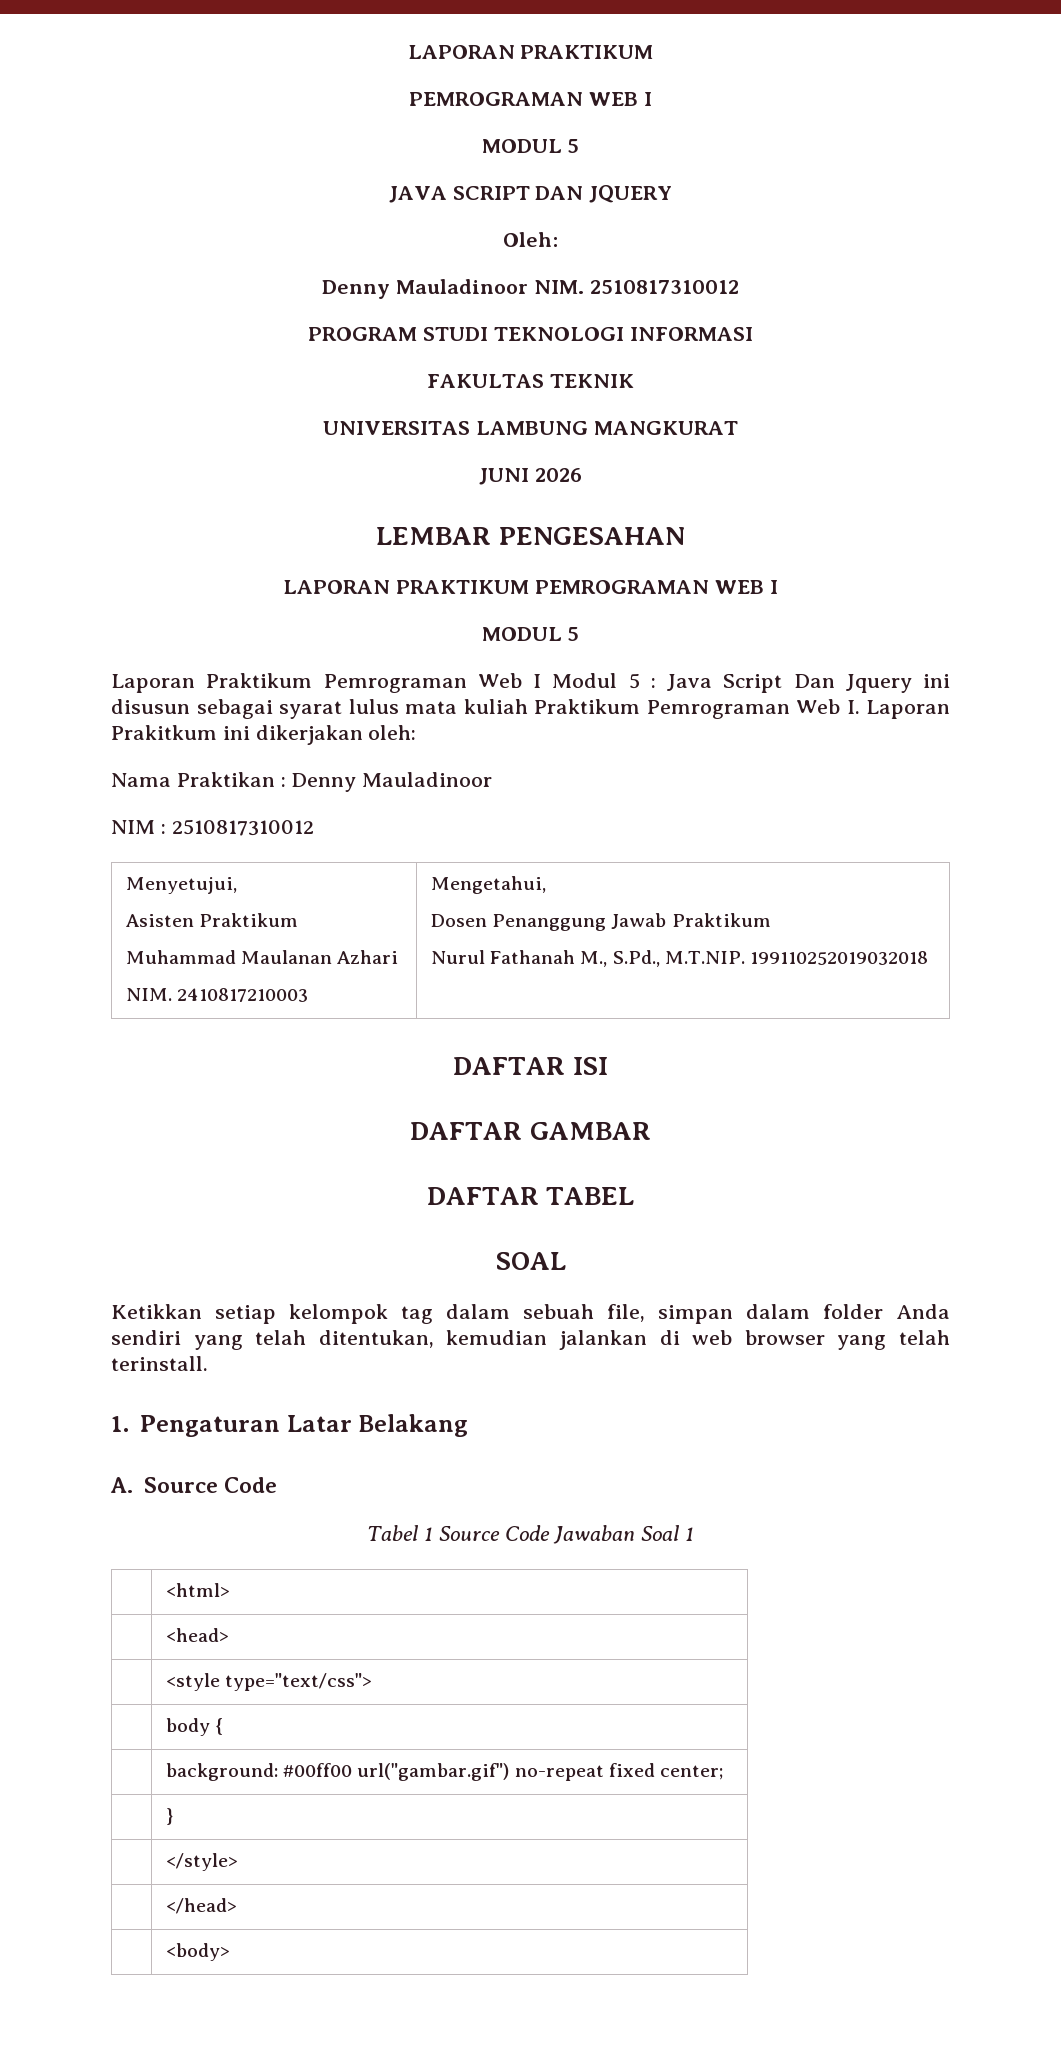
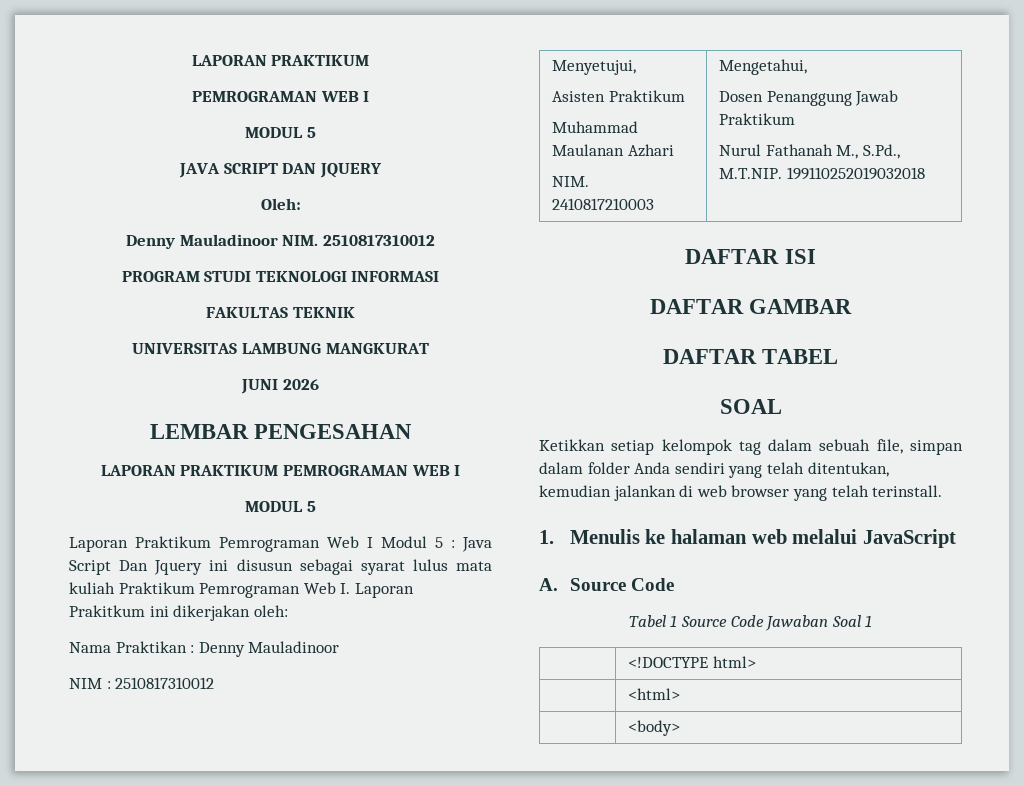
- 1. Pengaturan Latar Belakang
+ 1. Menulis ke halaman web melalui JavaScript
+ | <!DOCTYPE html>
- | <head>
- | <style type="text/css">
- | body {
- | background: #00ff00 url("gambar.gif") no-repeat fixed center;
- | }
- | </style>
- | </head>

